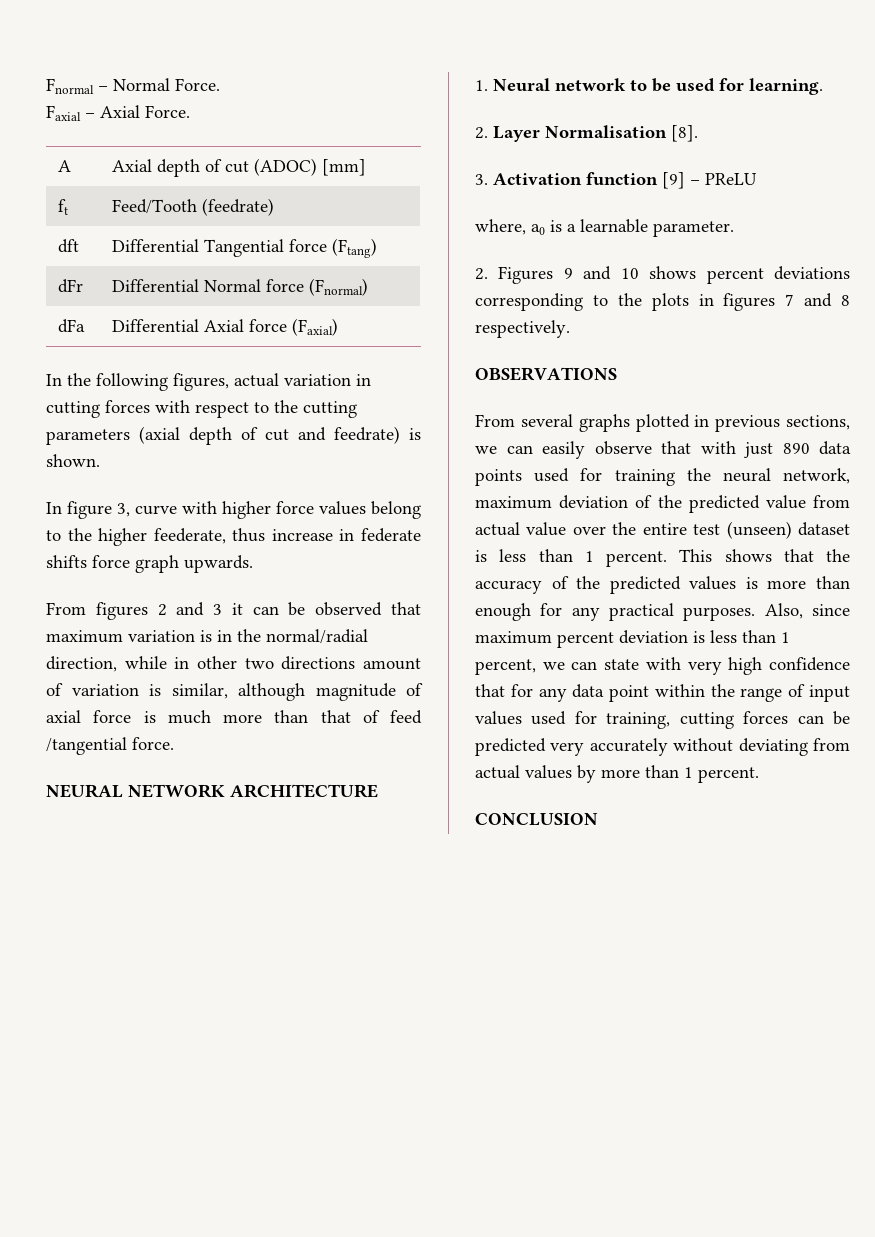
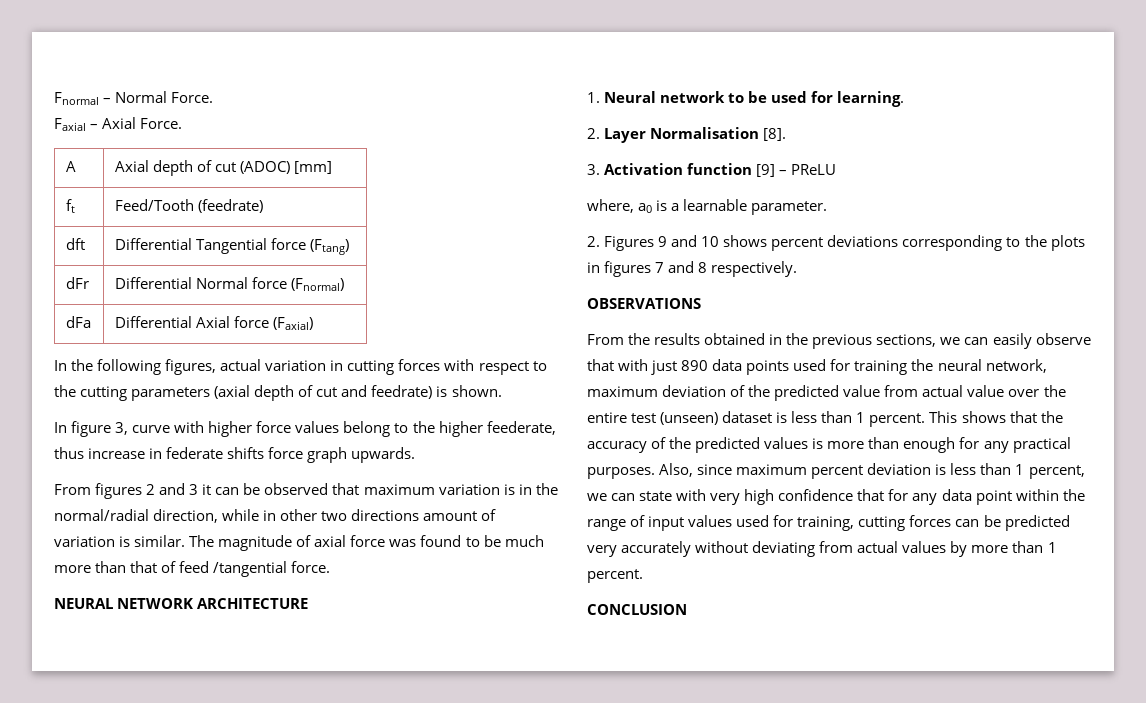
- From figures 2 and 3 it can be observed that maximum variation is in the normal/radial direction, while in other two directions amount of variation is similar, although magnitude of axial force is much more than that of feed /tangential force.
+ From figures 2 and 3 it can be observed that maximum variation is in the normal/radial direction, while in other two directions amount of variation is similar. The magnitude of axial force was found to be much more than that of feed /tangential force.
- From several graphs plotted in previous sections, we can easily observe that with just 890 data points used for training the neural network, maximum deviation of the predicted value from actual value over the entire test (unseen) dataset is less than 1 percent.
+ From the results obtained in the previous sections, we can easily observe that with just 890 data points used for training the neural network, maximum deviation of the predicted value from actual value over the entire test (unseen) dataset is less than 1 percent.

